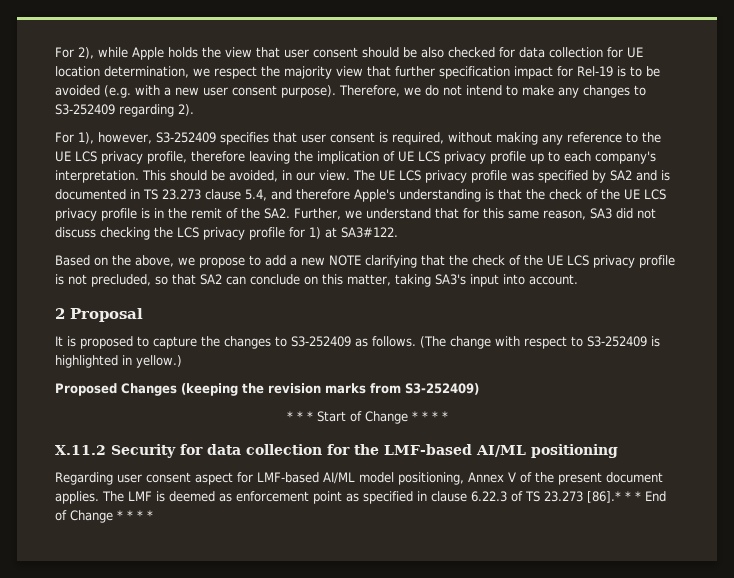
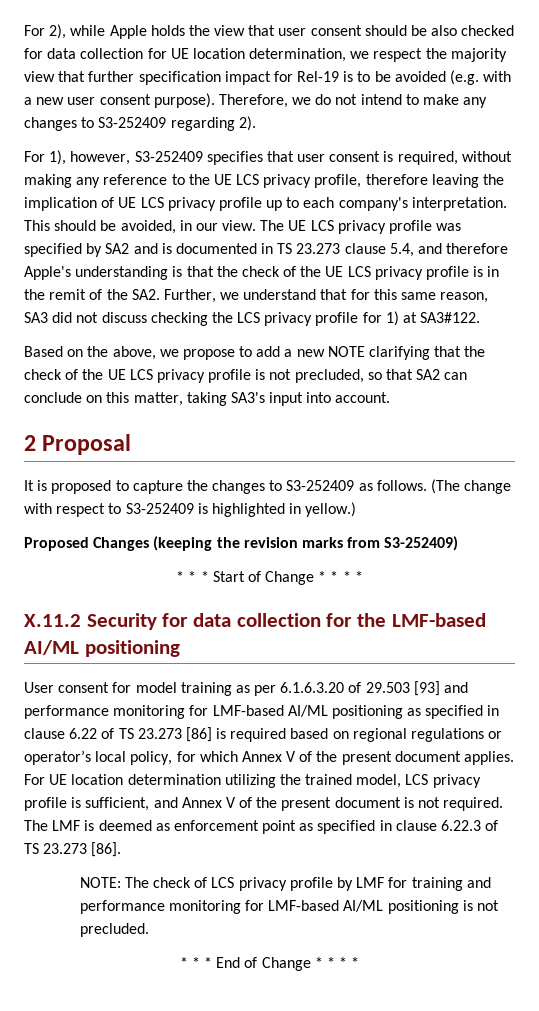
- Regarding user consent aspect for LMF-based AI/ML model positioning, Annex V of the present document applies.
+ User consent for model training as per 6.1.6.3.20 of 29.503 [93] and performance monitoring for LMF-based AI/ML positioning as specified in clause 6.22 of TS 23.273 [86] is required based on regional regulations or operator’s local policy, for which Annex V of the present document applies.
+ For UE location determination utilizing the trained model, LCS privacy profile is sufficient, and Annex V of the present document is not required.
- The LMF is deemed as enforcement point as specified in clause 6.22.3 of TS 23.273 [86].* * * End of Change * * * *
+ The LMF is deemed as enforcement point as specified in clause 6.22.3 of TS 23.273 [86].
+ NOTE: The check of LCS privacy profile by LMF for training and performance monitoring for LMF-based AI/ML positioning is not precluded.
+ * * * End of Change * * * *

